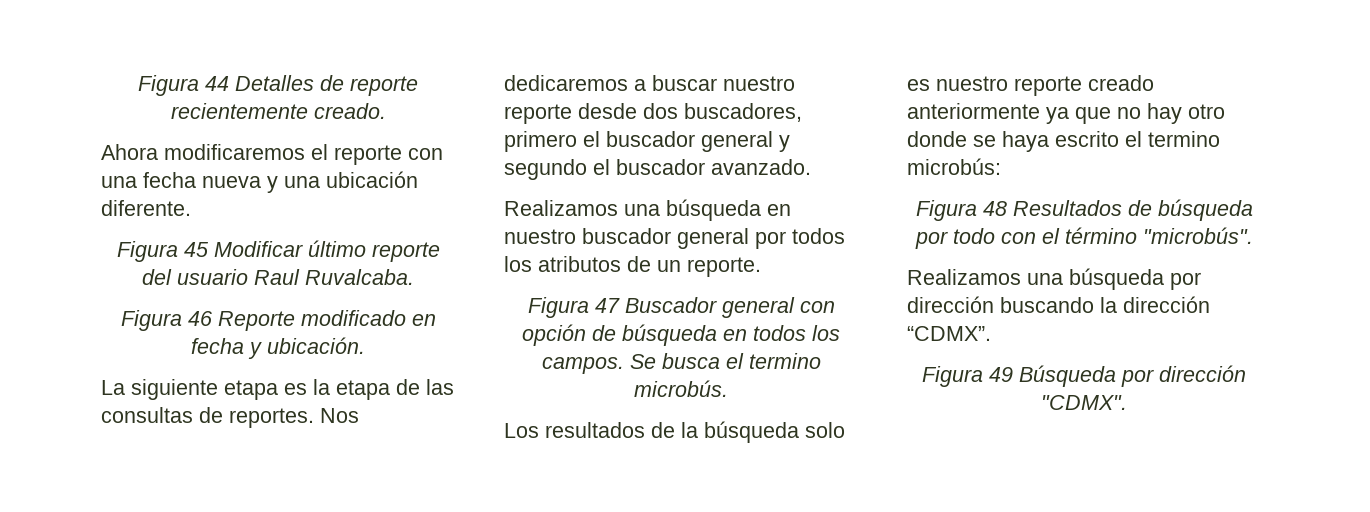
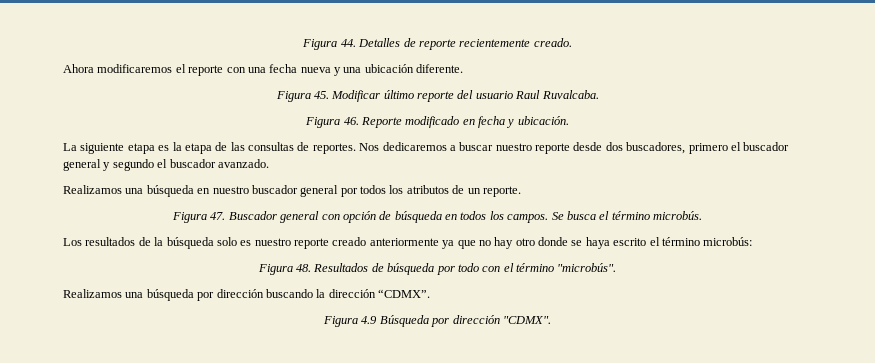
- Figura 44 Detalles de reporte recientemente creado.
+ Figura 44. Detalles de reporte recientemente creado.
- Figura 45 Modificar último reporte del usuario Raul Ruvalcaba.
+ Figura 45. Modificar último reporte del usuario Raul Ruvalcaba.
- Figura 46 Reporte modificado en fecha y ubicación.
+ Figura 46. Reporte modificado en fecha y ubicación.
- Figura 47 Buscador general con opción de búsqueda en todos los campos.
+ Figura 47. Buscador general con opción de búsqueda en todos los campos.
- Se busca el termino microbús.
+ Se busca el término microbús.
- Los resultados de la búsqueda solo es nuestro reporte creado anteriormente ya que no hay otro donde se haya escrito el termino microbús:
+ Los resultados de la búsqueda solo es nuestro reporte creado anteriormente ya que no hay otro donde se haya escrito el término microbús:
- Figura 48 Resultados de búsqueda por todo con el término "microbús".
+ Figura 48. Resultados de búsqueda por todo con el término "microbús".
- Figura 49 Búsqueda por dirección "CDMX".
+ Figura 4.9 Búsqueda por dirección "CDMX".

